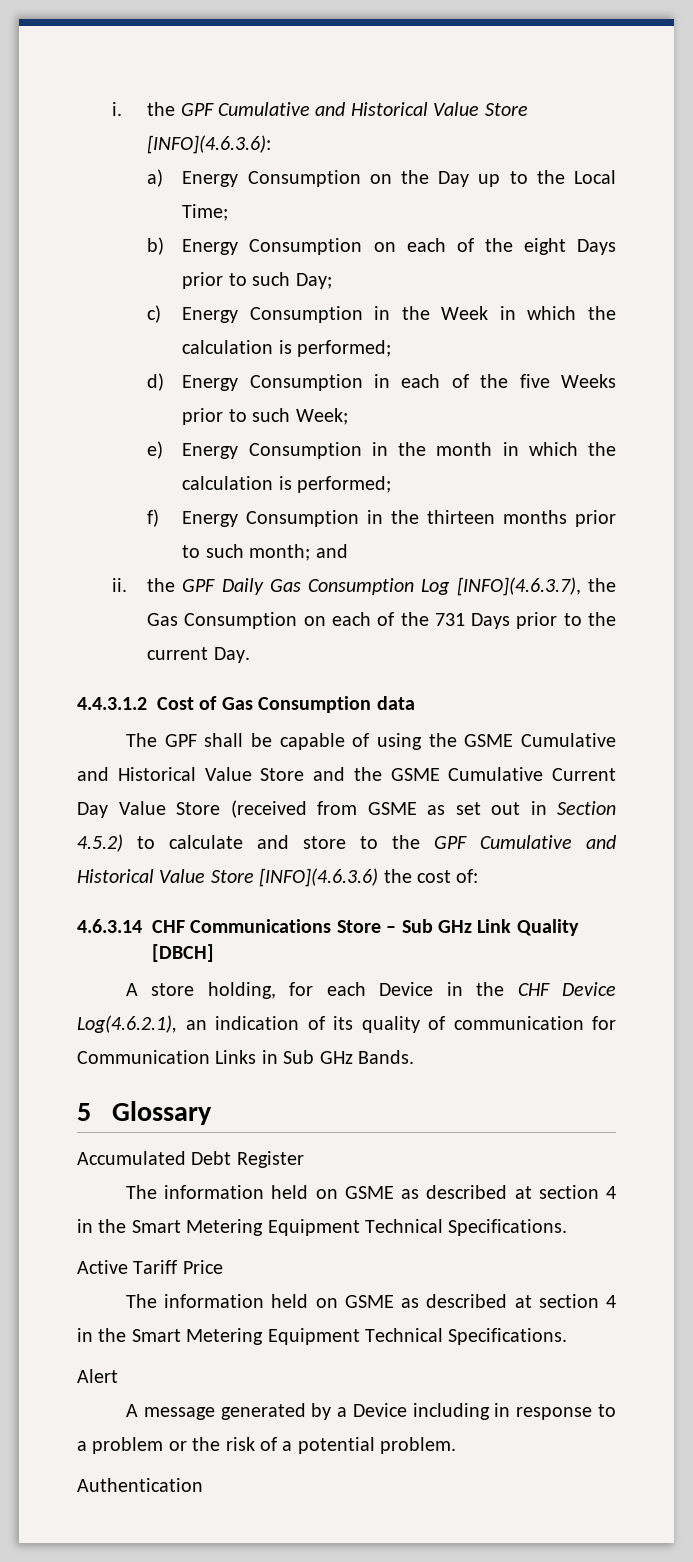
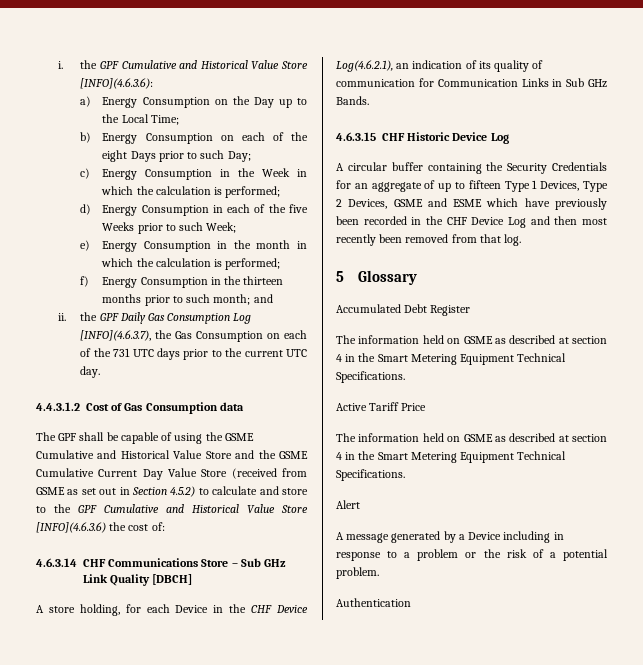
- ii. the GPF Daily Gas Consumption Log [INFO](4.6.3.7), the Gas Consumption on each of the 731 Days prior to the current Day.
+ ii. the GPF Daily Gas Consumption Log [INFO](4.6.3.7), the Gas Consumption on each of the 731 UTC days prior to the current UTC day.
+ 4.6.3.15 CHF Historic Device Log
+ A circular buffer containing the Security Credentials for an aggregate of up to fifteen Type 1 Devices, Type 2 Devices, GSME and ESME which have previously been recorded in the CHF Device Log and then most recently been removed from that log.

